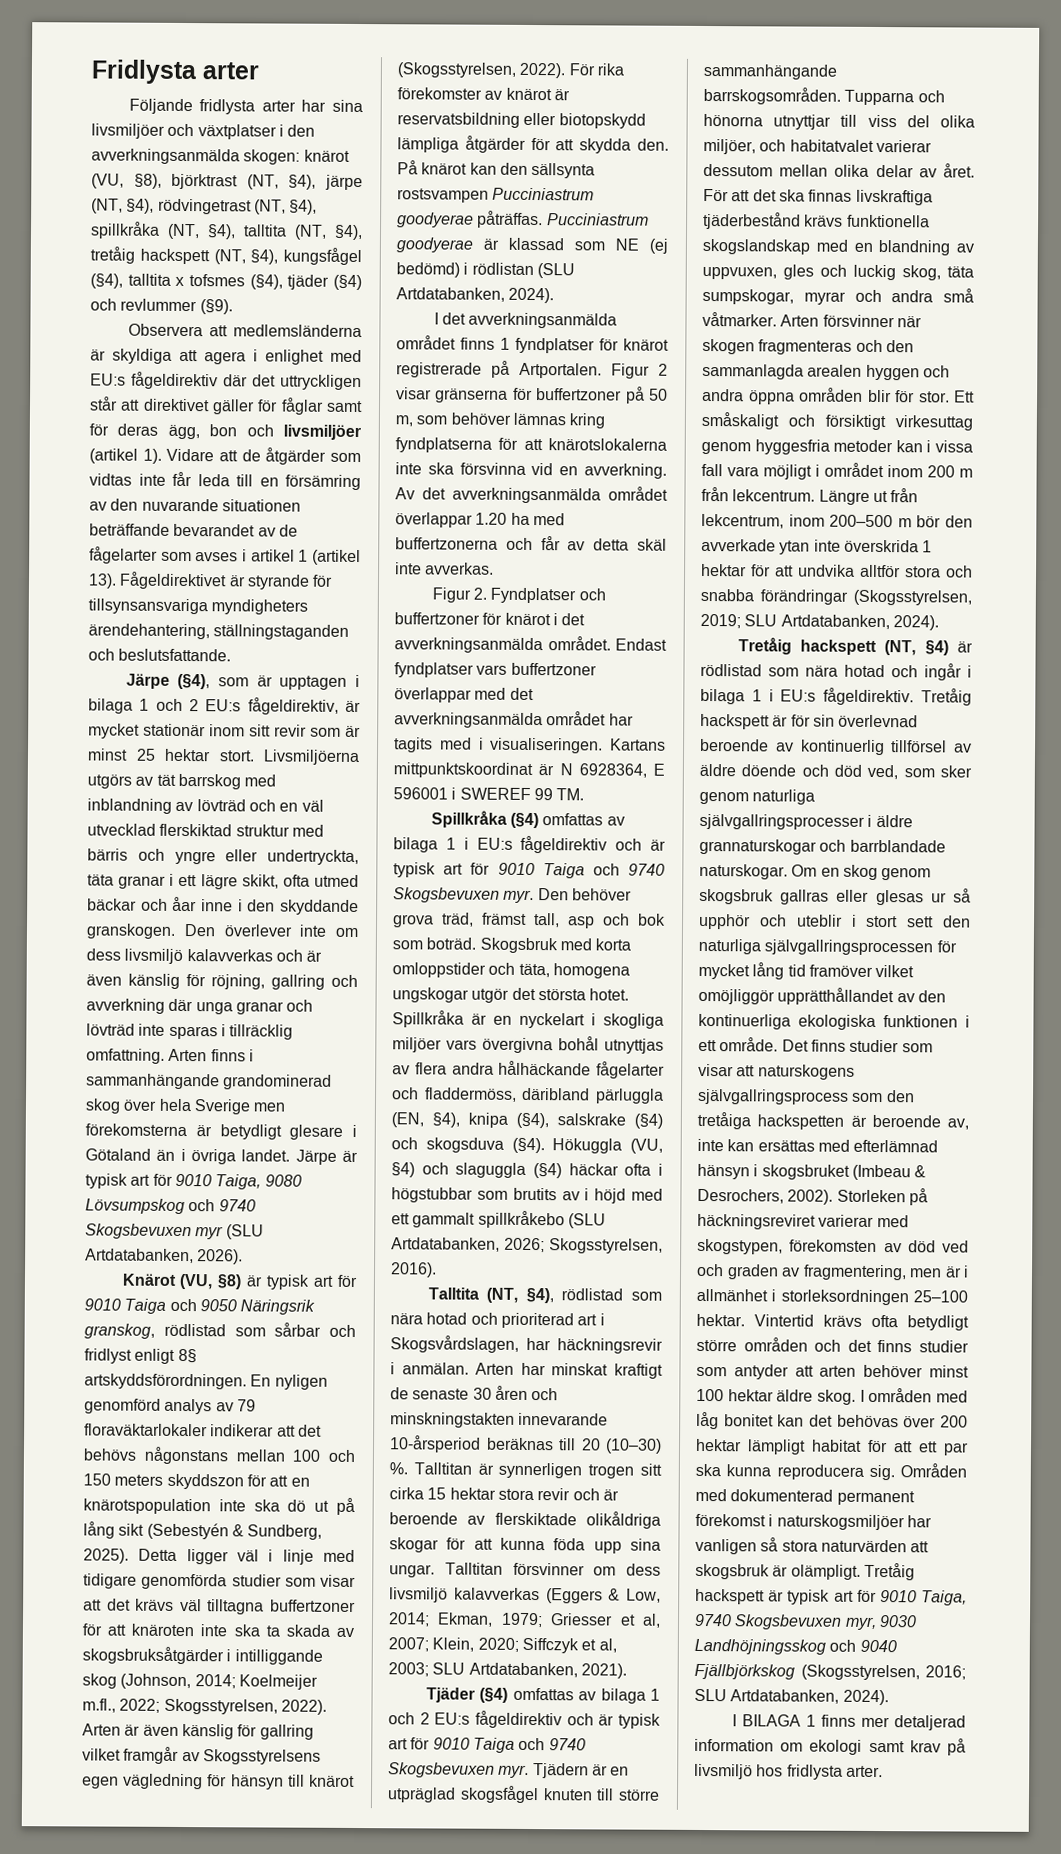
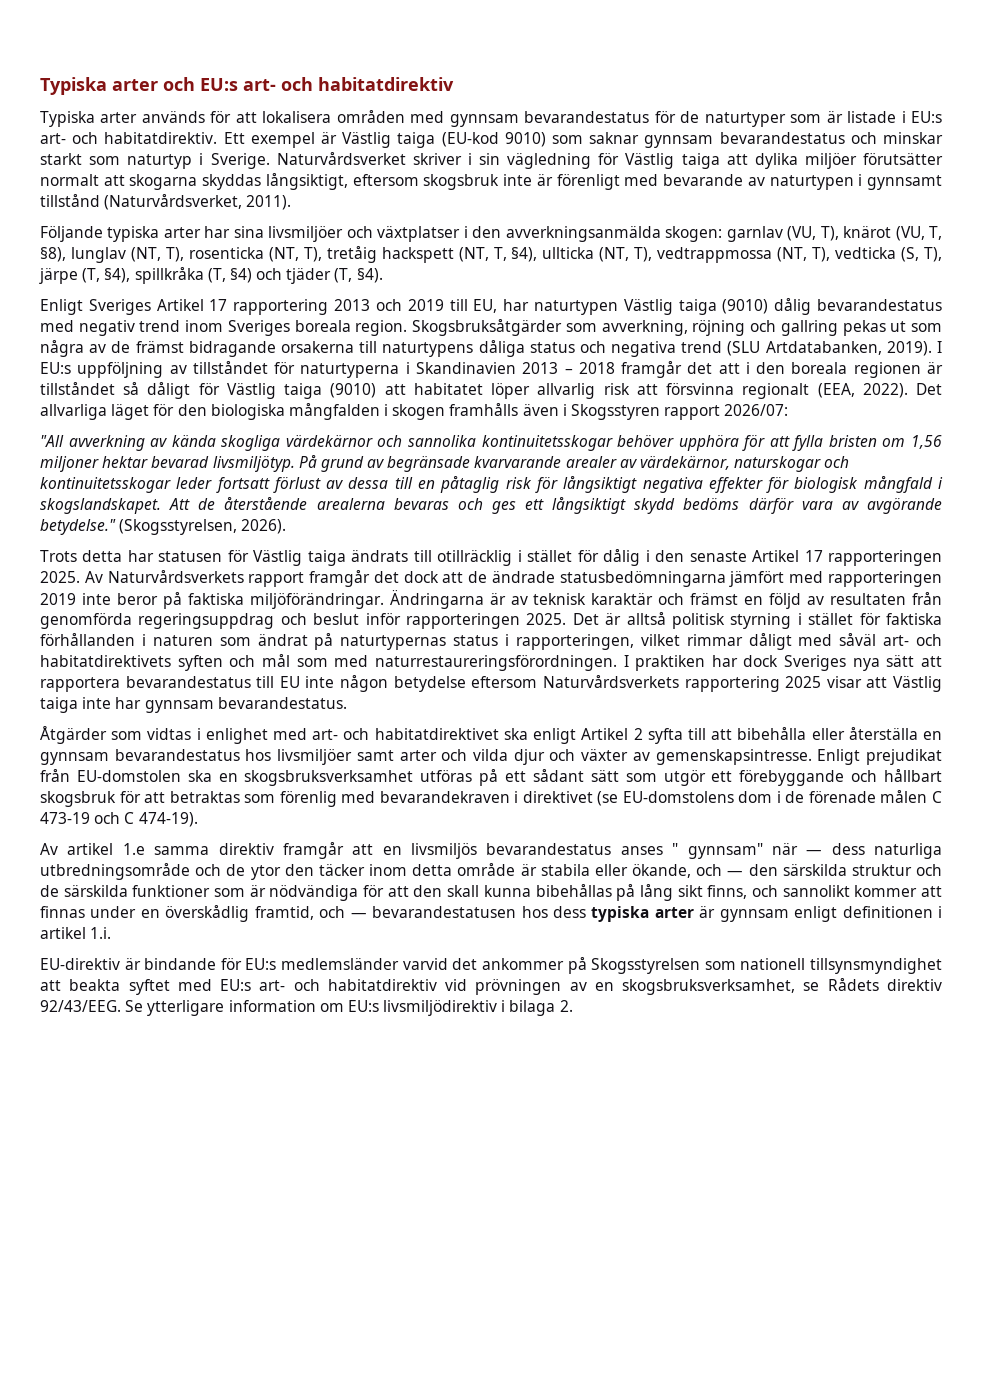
- Fridlysta arter
+ Typiska arter och EU:s art- och habitatdirektiv
+ Typiska arter används för att lokalisera områden med gynnsam bevarandestatus för de naturtyper som är listade i EU:s art- och habitatdirektiv. Ett exempel är Västlig taiga (EU-kod 9010) som saknar gynnsam bevarandestatus och minskar starkt som naturtyp i Sverige. Naturvårdsverket skriver i sin vägledning för Västlig taiga att dylika miljöer förutsätter normalt att skogarna skyddas långsiktigt, eftersom skogsbruk inte är förenligt med bevarande av naturtypen i gynnsamt tillstånd (Naturvårdsverket, 2011).
- Följande fridlysta arter har sina livsmiljöer och växtplatser i den avverkningsanmälda skogen: knärot (VU, §8), björktrast (NT, §4), järpe (NT, §4), rödvingetrast (NT, §4), spillkråka (NT, §4), talltita (NT, §4), tretåig hackspett (NT, §4), kungsfågel (§4), talltita x tofsmes (§4), tjäder (§4) och revlummer (§9).
- Observera att medlemsländerna är skyldiga att agera i enlighet med EU:s fågeldirektiv där det uttryckligen står att direktivet gäller för fåglar samt för deras ägg, bon och livsmiljöer (artikel 1). Vidare att de åtgärder som vidtas inte får leda till en försämring av den nuvarande situationen beträffande bevarandet av de fågelarter som avses i artikel 1 (artikel 13). Fågeldirektivet är styrande för tillsynsansvariga myndigheters ärendehantering, ställningstaganden och beslutsfattande.
- Järpe (§4), som är upptagen i bilaga 1 och 2 EU:s fågeldirektiv, är mycket stationär inom sitt revir som är minst 25 hektar stort. Livsmiljöerna utgörs av tät barrskog med inblandning av lövträd och en väl utvecklad flerskiktad struktur med bärris och yngre eller undertryckta, täta granar i ett lägre skikt, ofta utmed bäckar och åar inne i den skyddande granskogen. Den överlever inte om dess livsmiljö kalavverkas och är även känslig för röjning, gallring och avverkning där unga granar och lövträd inte sparas i tillräcklig omfattning. Arten finns i sammanhängande grandominerad skog över hela Sverige men förekomsterna är betydligt glesare i Götaland än i övriga landet. Järpe är typisk art för 9010 Taiga, 9080 Lövsumpskog och 9740 Skogsbevuxen myr (SLU Artdatabanken, 2026).
- Knärot (VU, §8) är typisk art för 9010 Taiga och 9050 Näringsrik granskog, rödlistad som sårbar och fridlyst enligt 8§ artskyddsförordningen. En nyligen genomförd analys av 79 floraväktarlokaler indikerar att det behövs någonstans mellan 100 och 150 meters skyddszon för att en knärotspopulation inte ska dö ut på lång sikt (Sebestyén & Sundberg, 2025). Detta ligger väl i linje med tidigare genomförda studier som visar att det krävs väl tilltagna buffertzoner för att knäroten inte ska ta skada av skogsbruksåtgärder i intilliggande skog (Johnson, 2014; Koelmeijer m.fl., 2022; Skogsstyrelsen, 2022). Arten är även känslig för gallring vilket framgår av Skogsstyrelsens egen vägledning för hänsyn till knärot (Skogsstyrelsen, 2022). För rika förekomster av knärot är reservatsbildning eller biotopskydd lämpliga åtgärder för att skydda den. På knärot kan den sällsynta rostsvampen Pucciniastrum goodyerae påträffas. Pucciniastrum goodyerae är klassad som NE (ej bedömd) i rödlistan (SLU Artdatabanken, 2024).
- I det avverkningsanmälda området finns 1 fyndplatser för knärot registrerade på Artportalen. Figur 2 visar gränserna för buffertzoner på 50 m, som behöver lämnas kring fyndplatserna för att knärotslokalerna inte ska försvinna vid en avverkning. Av det avverkningsanmälda området överlappar 1.20 ha med buffertzonerna och får av detta skäl inte avverkas.
- Figur 2. Fyndplatser och buffertzoner för knärot i det avverkningsanmälda området. Endast fyndplatser vars buffertzoner överlappar med det avverkningsanmälda området har tagits med i visualiseringen. Kartans mittpunktskoordinat är N 6928364, E 596001 i SWEREF 99 TM.
- Spillkråka (§4) omfattas av bilaga 1 i EU:s fågeldirektiv och är typisk art för 9010 Taiga och 9740 Skogsbevuxen myr. Den behöver grova träd, främst tall, asp och bok som boträd. Skogsbruk med korta omloppstider och täta, homogena ungskogar utgör det största hotet. Spillkråka är en nyckelart i skogliga miljöer vars övergivna bohål utnyttjas av flera andra hålhäckande fågelarter och fladdermöss, däribland pärluggla (EN, §4), knipa (§4), salskrake (§4) och skogsduva (§4). Hökuggla (VU, §4) och slaguggla (§4) häckar ofta i högstubbar som brutits av i höjd med ett gammalt spillkråkebo (SLU Artdatabanken, 2026; Skogsstyrelsen, 2016).
- Talltita (NT, §4), rödlistad som nära hotad och prioriterad art i Skogsvårdslagen, har häckningsrevir i anmälan. Arten har minskat kraftigt de senaste 30 åren och minskningstakten innevarande 10-årsperiod beräknas till 20 (10–30) %. Talltitan är synnerligen trogen sitt cirka 15 hektar stora revir och är beroende av flerskiktade olikåldriga skogar för att kunna föda upp sina ungar. Talltitan försvinner om dess livsmiljö kalavverkas (Eggers & Low, 2014; Ekman, 1979; Griesser et al, 2007; Klein, 2020; Siffczyk et al, 2003; SLU Artdatabanken, 2021).
- Tjäder (§4) omfattas av bilaga 1 och 2 EU:s fågeldirektiv och är typisk art för 9010 Taiga och 9740 Skogsbevuxen myr. Tjädern är en utpräglad skogsfågel knuten till större sammanhängande barrskogsområden. Tupparna och hönorna utnyttjar till viss del olika miljöer, och habitatvalet varierar dessutom mellan olika delar av året. För att det ska finnas livskraftiga tjäderbestånd krävs funktionella skogslandskap med en blandning av uppvuxen, gles och luckig skog, täta sumpskogar, myrar och andra små våtmarker. Arten försvinner när skogen fragmenteras och den sammanlagda arealen hyggen och andra öppna områden blir för stor. Ett småskaligt och försiktigt virkesuttag genom hyggesfria metoder kan i vissa fall vara möjligt i området inom 200 m från lekcentrum. Längre ut från lekcentrum, inom 200–500 m bör den avverkade ytan inte överskrida 1 hektar för att undvika alltför stora och snabba förändringar (Skogsstyrelsen, 2019; SLU Artdatabanken, 2024).
- Tretåig hackspett (NT, §4) är rödlistad som nära hotad och ingår i bilaga 1 i EU:s fågeldirektiv. Tretåig hackspett är för sin överlevnad beroende av kontinuerlig tillförsel av äldre döende och död ved, som sker genom naturliga självgallringsprocesser i äldre grannaturskogar och barrblandade naturskogar. Om en skog genom skogsbruk gallras eller glesas ur så upphör och uteblir i stort sett den naturliga självgallringsprocessen för mycket lång tid framöver vilket omöjliggör upprätthållandet av den kontinuerliga ekologiska funktionen i ett område. Det finns studier som visar att naturskogens självgallringsprocess som den tretåiga hackspetten är beroende av, inte kan ersättas med efterlämnad hänsyn i skogsbruket (Imbeau & Desrochers, 2002). Storleken på häckningsreviret varierar med skogstypen, förekomsten av död ved och graden av fragmentering, men är i allmänhet i storleksordningen 25–100 hektar. Vintertid krävs ofta betydligt större områden och det finns studier som antyder att arten behöver minst 100 hektar äldre skog. I områden med låg bonitet kan det behövas över 200 hektar lämpligt habitat för att ett par ska kunna reproducera sig. Områden med dokumenterad permanent förekomst i naturskogsmiljöer har vanligen så stora naturvärden att skogsbruk är olämpligt. Tretåig hackspett är typisk art för 9010 Taiga, 9740 Skogsbevuxen myr, 9030 Landhöjningsskog och 9040 Fjällbjörkskog (Skogsstyrelsen, 2016; SLU Artdatabanken, 2024).
- I BILAGA 1 finns mer detaljerad information om ekologi samt krav på livsmiljö hos fridlysta arter.
+ Följande typiska arter har sina livsmiljöer och växtplatser i den avverkningsanmälda skogen: garnlav (VU, T), knärot (VU, T, §8), lunglav (NT, T), rosenticka (NT, T), tretåig hackspett (NT, T, §4), ullticka (NT, T), vedtrappmossa (NT, T), vedticka (S, T), järpe (T, §4), spillkråka (T, §4) och tjäder (T, §4).
+ Enligt Sveriges Artikel 17 rapportering 2013 och 2019 till EU, har naturtypen Västlig taiga (9010) dålig bevarandestatus med negativ trend inom Sveriges boreala region. Skogsbruksåtgärder som avverkning, röjning och gallring pekas ut som några av de främst bidragande orsakerna till naturtypens dåliga status och negativa trend (SLU Artdatabanken, 2019). I EU:s uppföljning av tillståndet för naturtyperna i Skandinavien 2013 – 2018 framgår det att i den boreala regionen är tillståndet så dåligt för Västlig taiga (9010) att habitatet löper allvarlig risk att försvinna regionalt (EEA, 2022). Det allvarliga läget för den biologiska mångfalden i skogen framhålls även i Skogsstyren rapport 2026/07:
+ "All avverkning av kända skogliga värdekärnor och sannolika kontinuitetsskogar behöver upphöra för att fylla bristen om 1,56 miljoner hektar bevarad livsmiljötyp. På grund av begränsade kvarvarande arealer av värdekärnor, naturskogar och kontinuitetsskogar leder fortsatt förlust av dessa till en påtaglig risk för långsiktigt negativa effekter för biologisk mångfald i skogslandskapet. Att de återstående arealerna bevaras och ges ett långsiktigt skydd bedöms därför vara av avgörande betydelse." (Skogsstyrelsen, 2026).
+ Trots detta har statusen för Västlig taiga ändrats till otillräcklig i stället för dålig i den senaste Artikel 17 rapporteringen 2025. Av Naturvårdsverkets rapport framgår det dock att de ändrade statusbedömningarna jämfört med rapporteringen 2019 inte beror på faktiska miljöförändringar. Ändringarna är av teknisk karaktär och främst en följd av resultaten från genomförda regeringsuppdrag och beslut inför rapporteringen 2025. Det är alltså politisk styrning i stället för faktiska förhållanden i naturen som ändrat på naturtypernas status i rapporteringen, vilket rimmar dåligt med såväl art- och habitatdirektivets syften och mål som med naturrestaureringsförordningen. I praktiken har dock Sveriges nya sätt att rapportera bevarandestatus till EU inte någon betydelse eftersom Naturvårdsverkets rapportering 2025 visar att Västlig taiga inte har gynnsam bevarandestatus.
+ Åtgärder som vidtas i enlighet med art- och habitatdirektivet ska enligt Artikel 2 syfta till att bibehålla eller återställa en gynnsam bevarandestatus hos livsmiljöer samt arter och vilda djur och växter av gemenskapsintresse. Enligt prejudikat från EU-domstolen ska en skogsbruksverksamhet utföras på ett sådant sätt som utgör ett förebyggande och hållbart skogsbruk för att betraktas som förenlig med bevarandekraven i direktivet (se EU-domstolens dom i de förenade målen C 473-19 och C 474-19).
+ Av artikel 1.e samma direktiv framgår att en livsmiljös bevarandestatus anses " gynnsam" när — dess naturliga utbredningsområde och de ytor den täcker inom detta område är stabila eller ökande, och — den särskilda struktur och de särskilda funktioner som är nödvändiga för att den skall kunna bibehållas på lång sikt finns, och sannolikt kommer att finnas under en överskådlig framtid, och — bevarandestatusen hos dess typiska arter är gynnsam enligt definitionen i artikel 1.i.
+ EU-direktiv är bindande för EU:s medlemsländer varvid det ankommer på Skogsstyrelsen som nationell tillsynsmyndighet att beakta syftet med EU:s art- och habitatdirektiv vid prövningen av en skogsbruksverksamhet, se Rådets direktiv 92/43/EEG. Se ytterligare information om EU:s livsmiljödirektiv i bilaga 2.

